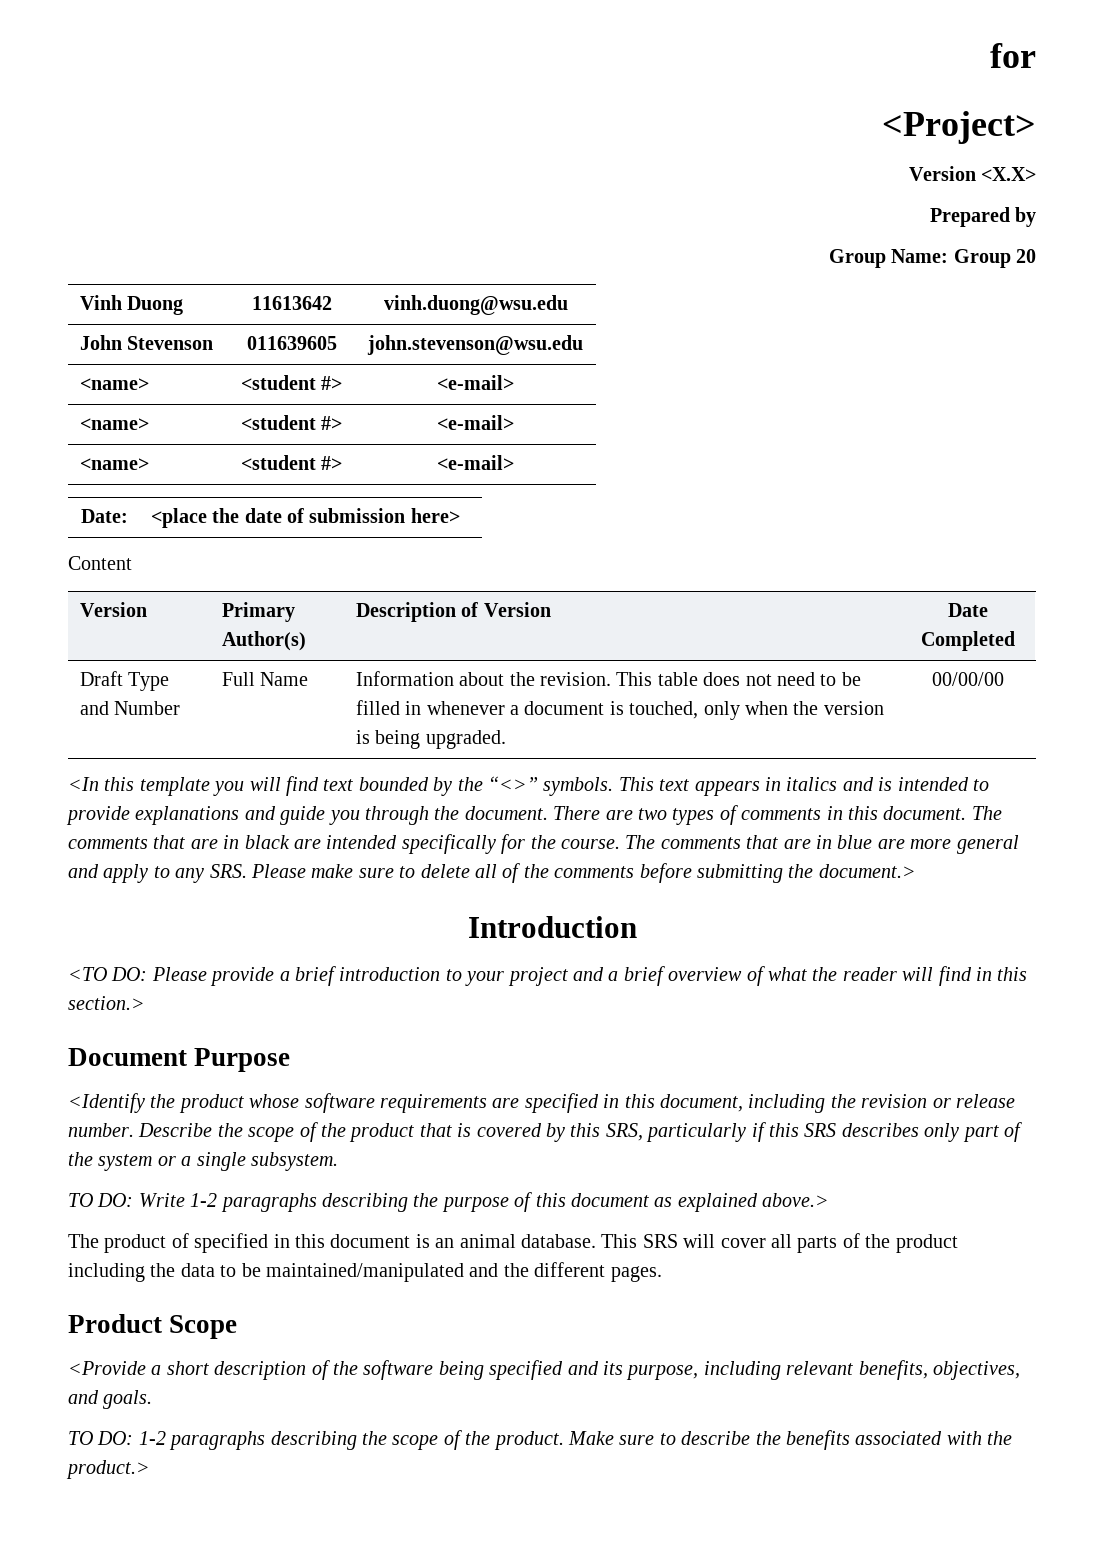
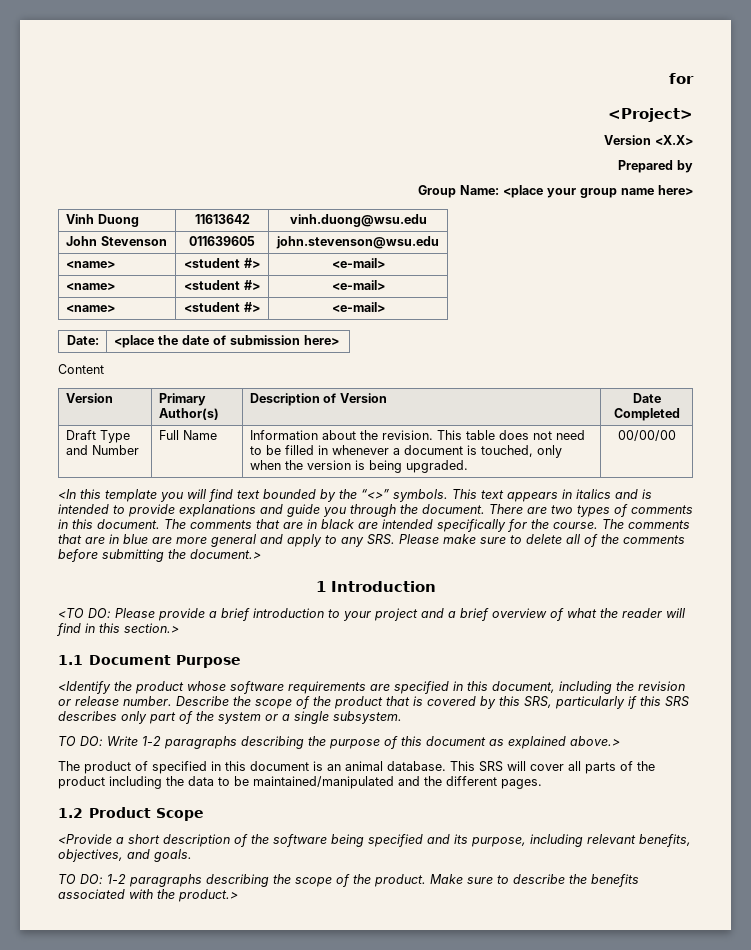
- Group Name: Group 20
+ Group Name: <place your group name here>
- Introduction
+ 1 Introduction
- Document Purpose
+ 1.1 Document Purpose
- Product Scope
+ 1.2 Product Scope

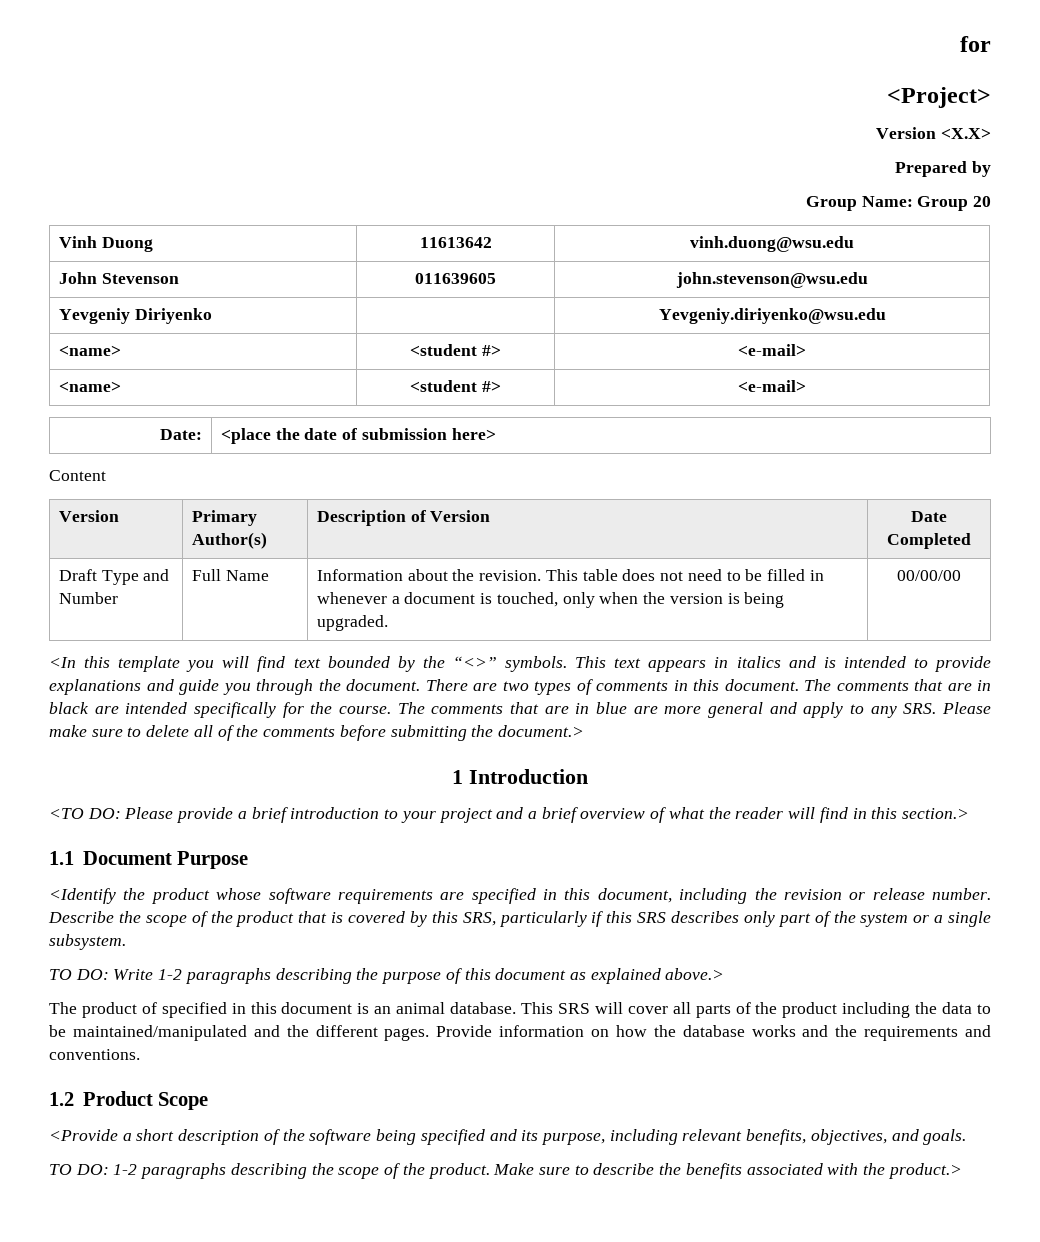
- Group Name: <place your group name here>
+ Group Name: Group 20
  John Stevenson | 011639605 | john.stevenson@wsu.edu
- <name> | <student #> | <e-mail>
+ Yevgeniy Diriyenko | | Yevgeniy.diriyenko@wsu.edu
+ Provide information on how the database works and the requirements and conventions.

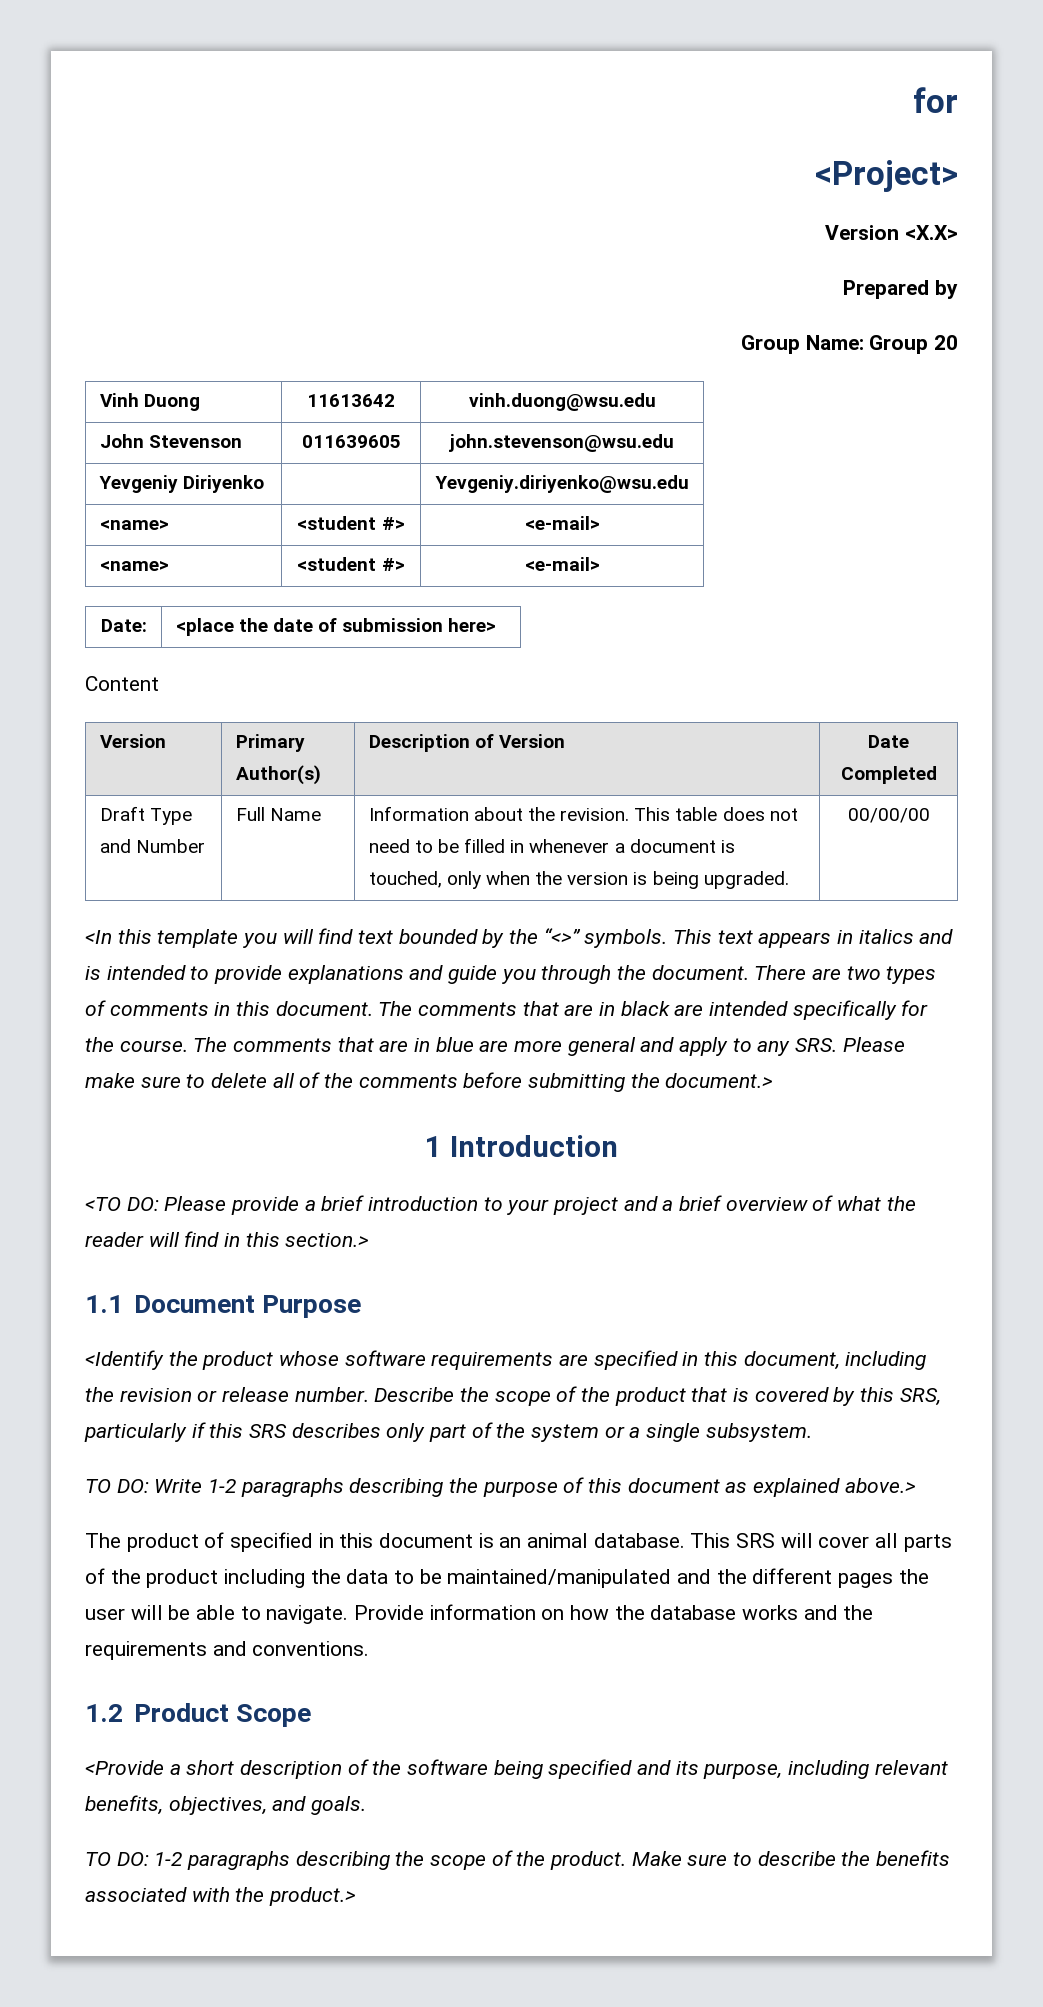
- This SRS will cover all parts of the product including the data to be maintained/manipulated and the different pages.
+ This SRS will cover all parts of the product including the data to be maintained/manipulated and the different pages the user will be able to navigate.

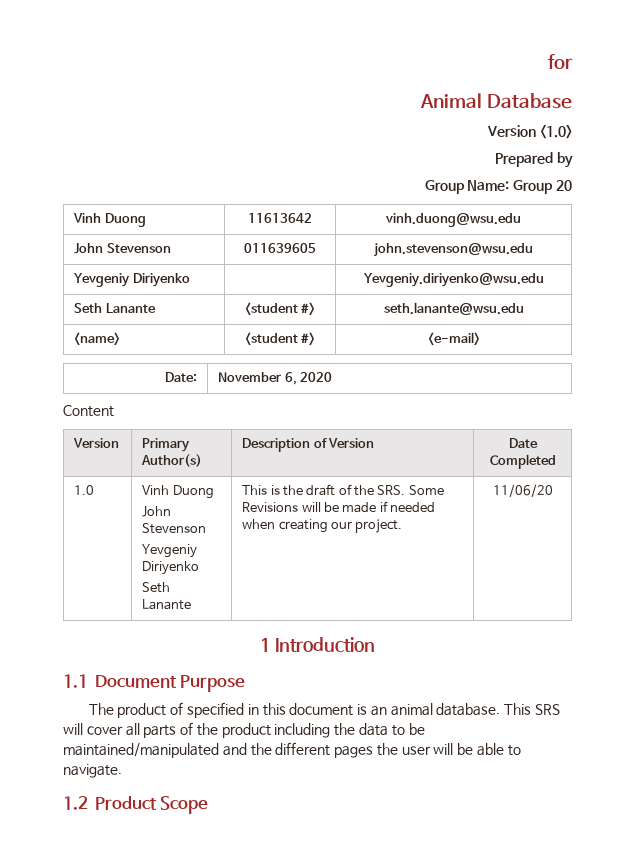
- <Project>
- Version <X.X>
+ Animal Database
+ Version <1.0>
  Yevgeniy Diriyenko | | Yevgeniy.diriyenko@wsu.edu
- <name> | <student #> | <e-mail>
+ Seth Lanante | <student #> | seth.lanante@wsu.edu
- Date: | <place the date of submission here>
+ Date: | November 6, 2020
- Draft Type and Number | Full Name | Information about the revision. This table does not need to be filled in whenever a document is touched, only when the version is being upgraded. | 00/00/00
- <In this template you will find text bounded by the “<>” symbols. This text appears in italics and is intended to provide explanations and guide you through the document. There are two types of comments in this document. The comments that are in black are intended specifically for the course. The comments that are in blue are more general and apply to any SRS. Please make sure to delete all of the comments before submitting the document.>
+ 1.0 | Vinh Duong
+ John Stevenson
+ Yevgeniy Diriyenko
+ Seth Lanante | This is the draft of the SRS. Some Revisions will be made if needed when creating our project. | 11/06/20
  1 Introduction
- <TO DO: Please provide a brief introduction to your project and a brief overview of what the reader will find in this section.>
  1.1 Document Purpose
- <Identify the product whose software requirements are specified in this document, including the revision or release number. Describe the scope of the product that is covered by this SRS, particularly if this SRS describes only part of the system or a single subsystem.
- TO DO: Write 1-2 paragraphs describing the purpose of this document as explained above.>
- This SRS will cover all parts of the product including the data to be maintained/manipulated and the different pages the user will be able to navigate. Provide information on how the database works and the requirements and conventions.
+ This SRS will cover all parts of the product including the data to be maintained/manipulated and the different pages the user will be able to navigate.
  1.2 Product Scope
- <Provide a short description of the software being specified and its purpose, including relevant benefits, objectives, and goals.
- TO DO: 1-2 paragraphs describing the scope of the product. Make sure to describe the benefits associated with the product.>

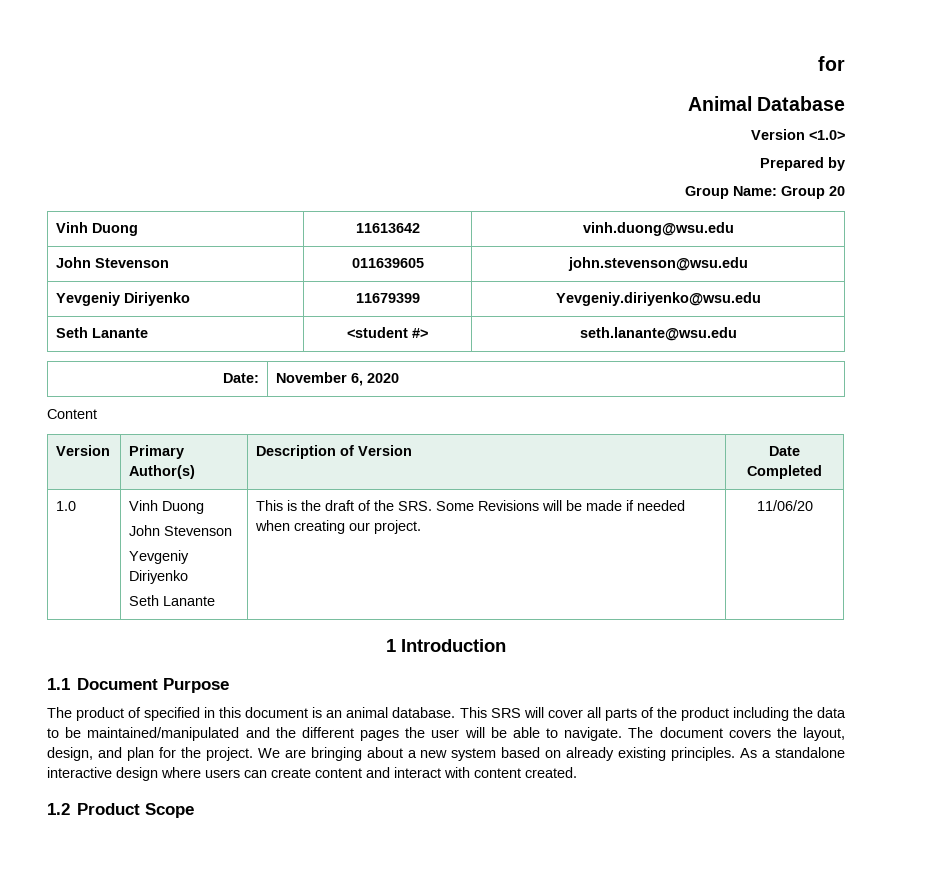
- Yevgeniy Diriyenko | | Yevgeniy.diriyenko@wsu.edu
+ Yevgeniy Diriyenko | 11679399 | Yevgeniy.diriyenko@wsu.edu
- <name> | <student #> | <e-mail>
+ The document covers the layout, design, and plan for the project. We are bringing about a new system based on already existing principles. As a standalone interactive design where users can create content and interact with content created.

